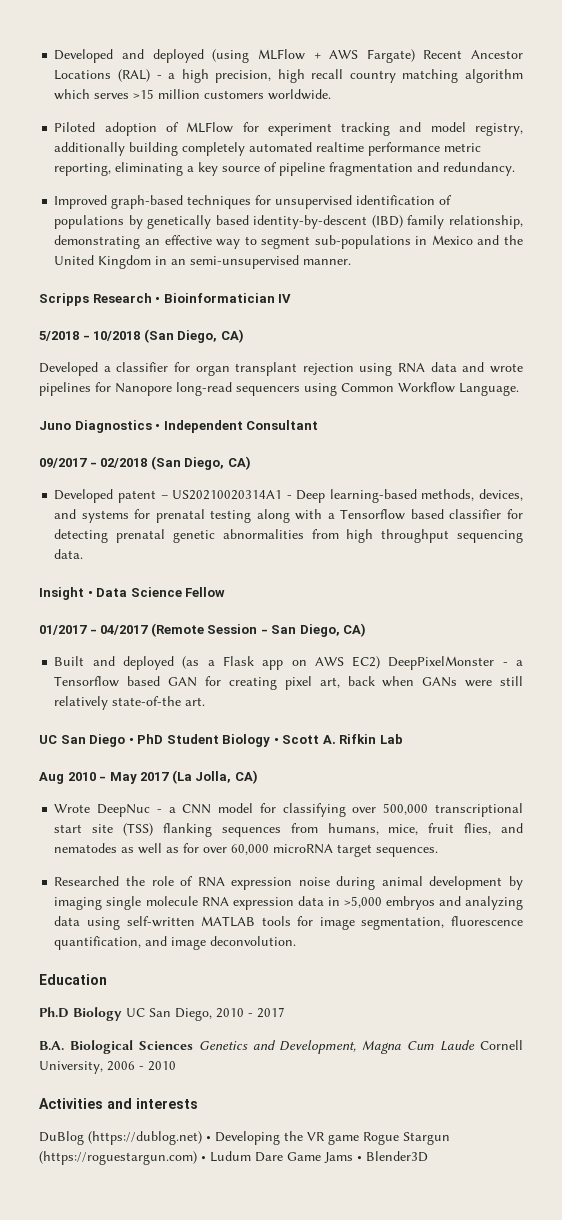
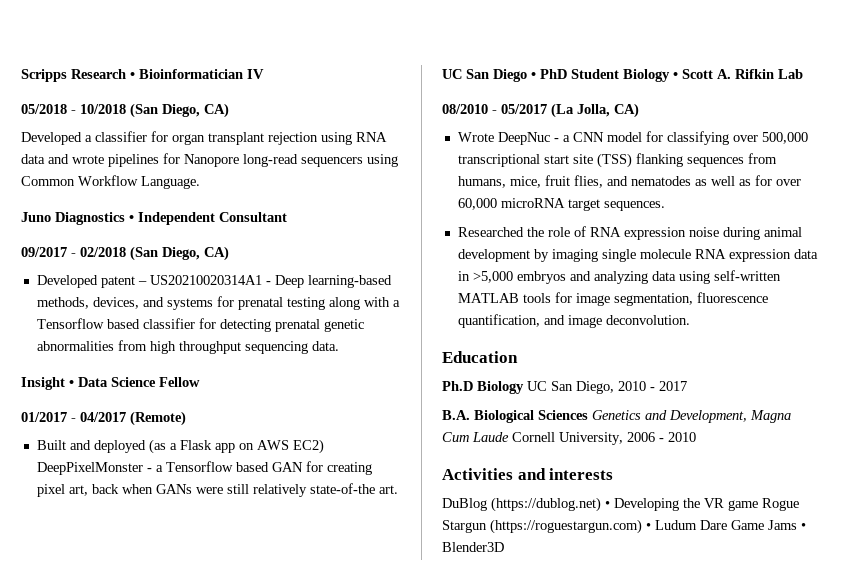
- Developed and deployed (using MLFlow + AWS Fargate) Recent Ancestor Locations (RAL) - a high precision, high recall country matching algorithm which serves >15 million customers worldwide.
- Piloted adoption of MLFlow for experiment tracking and model registry, additionally building completely automated realtime performance metric reporting, eliminating a key source of pipeline fragmentation and redundancy.
- Improved graph-based techniques for unsupervised identification of populations by genetically based identity-by-descent (IBD) family relationship, demonstrating an effective way to segment sub-populations in Mexico and the United Kingdom in an semi-unsupervised manner.
- 5/2018 - 10/2018 (San Diego, CA)
+ 05/2018 - 10/2018 (San Diego, CA)
- 01/2017 - 04/2017 (Remote Session - San Diego, CA)
+ 01/2017 - 04/2017 (Remote)
- Aug 2010 - May 2017 (La Jolla, CA)
+ 08/2010 - 05/2017 (La Jolla, CA)

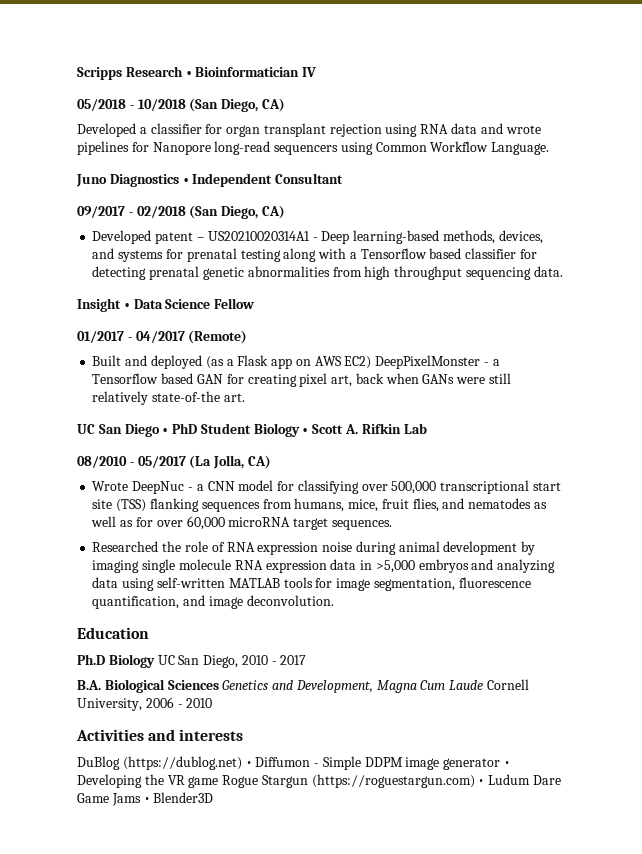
- DuBlog (https://dublog.net) • Developing the VR game Rogue Stargun (https://roguestargun.com) • Ludum Dare Game Jams • Blender3D
+ DuBlog (https://dublog.net) • Diffumon - Simple DDPM image generator • Developing the VR game Rogue Stargun (https://roguestargun.com) • Ludum Dare Game Jams • Blender3D

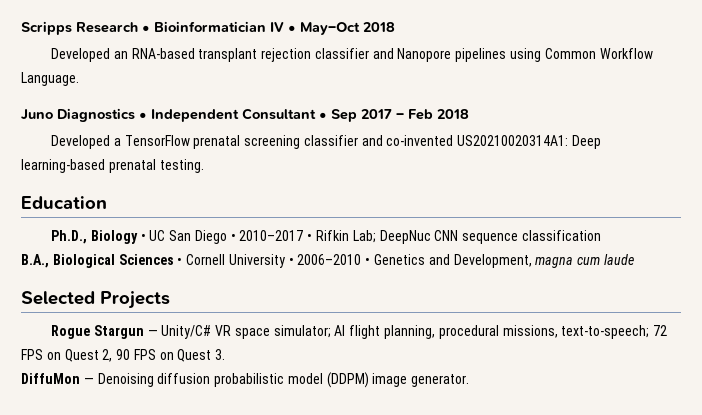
- Scripps Research • Bioinformatician IV
- 05/2018 - 10/2018 (San Diego, CA)
- Developed a classifier for organ transplant rejection using RNA data and wrote pipelines for Nanopore long-read sequencers using Common Workflow Language.
+ Scripps Research • Bioinformatician IV • May–Oct 2018
+ Developed an RNA-based transplant rejection classifier and Nanopore pipelines using Common Workflow Language.
- Juno Diagnostics • Independent Consultant
- 09/2017 - 02/2018 (San Diego, CA)
- Developed patent – US20210020314A1 - Deep learning-based methods, devices, and systems for prenatal testing along with a Tensorflow based classifier for detecting prenatal genetic abnormalities from high throughput sequencing data.
- Insight • Data Science Fellow
- 01/2017 - 04/2017 (Remote)
- Built and deployed (as a Flask app on AWS EC2) DeepPixelMonster - a Tensorflow based GAN for creating pixel art, back when GANs were still relatively state-of-the art.
- UC San Diego • PhD Student Biology • Scott A. Rifkin Lab
- 08/2010 - 05/2017 (La Jolla, CA)
- Wrote DeepNuc - a CNN model for classifying over 500,000 transcriptional start site (TSS) flanking sequences from humans, mice, fruit flies, and nematodes as well as for over 60,000 microRNA target sequences.
- Researched the role of RNA expression noise during animal development by imaging single molecule RNA expression data in >5,000 embryos and analyzing data using self-written MATLAB tools for image segmentation, fluorescence quantification, and image deconvolution.
+ Juno Diagnostics • Independent Consultant • Sep 2017 – Feb 2018
+ Developed a TensorFlow prenatal screening classifier and co-invented US20210020314A1: Deep learning-based prenatal testing.
  Education
- Ph.D Biology UC San Diego, 2010 - 2017
- B.A. Biological Sciences Genetics and Development, Magna Cum Laude Cornell University, 2006 - 2010
- Activities and interests
- DuBlog (https://dublog.net) • Diffumon - Simple DDPM image generator • Developing the VR game Rogue Stargun (https://roguestargun.com) • Ludum Dare Game Jams • Blender3D
+ Ph.D., Biology • UC San Diego • 2010–2017 • Rifkin Lab; DeepNuc CNN sequence classification
+ B.A., Biological Sciences • Cornell University • 2006–2010 • Genetics and Development, magna cum laude
+ Selected Projects
+ Rogue Stargun — Unity/C# VR space simulator; AI flight planning, procedural missions, text-to-speech; 72 FPS on Quest 2, 90 FPS on Quest 3.
+ DiffuMon — Denoising diffusion probabilistic model (DDPM) image generator.

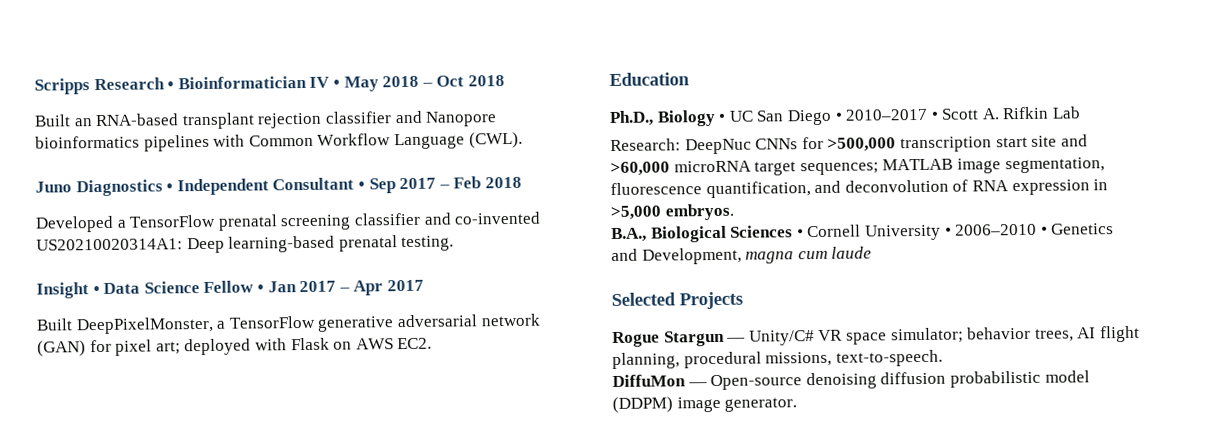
- Scripps Research • Bioinformatician IV • May–Oct 2018
- Developed an RNA-based transplant rejection classifier and Nanopore pipelines using Common Workflow Language.
+ Scripps Research • Bioinformatician IV • May 2018 – Oct 2018
+ Built an RNA-based transplant rejection classifier and Nanopore bioinformatics pipelines with Common Workflow Language (CWL).
+ Insight • Data Science Fellow • Jan 2017 – Apr 2017
+ Built DeepPixelMonster, a TensorFlow generative adversarial network (GAN) for pixel art; deployed with Flask on AWS EC2.
- Ph.D., Biology • UC San Diego • 2010–2017 • Rifkin Lab; DeepNuc CNN sequence classification
+ Ph.D., Biology • UC San Diego • 2010–2017 • Scott A. Rifkin Lab
+ Research: DeepNuc CNNs for >500,000 transcription start site and >60,000 microRNA target sequences; MATLAB image segmentation, fluorescence quantification, and deconvolution of RNA expression in >5,000 embryos.
- Rogue Stargun — Unity/C# VR space simulator; AI flight planning, procedural missions, text-to-speech; 72 FPS on Quest 2, 90 FPS on Quest 3.
+ Rogue Stargun — Unity/C# VR space simulator; behavior trees, AI flight planning, procedural missions, text-to-speech.
- DiffuMon — Denoising diffusion probabilistic model (DDPM) image generator.
+ DiffuMon — Open-source denoising diffusion probabilistic model (DDPM) image generator.

